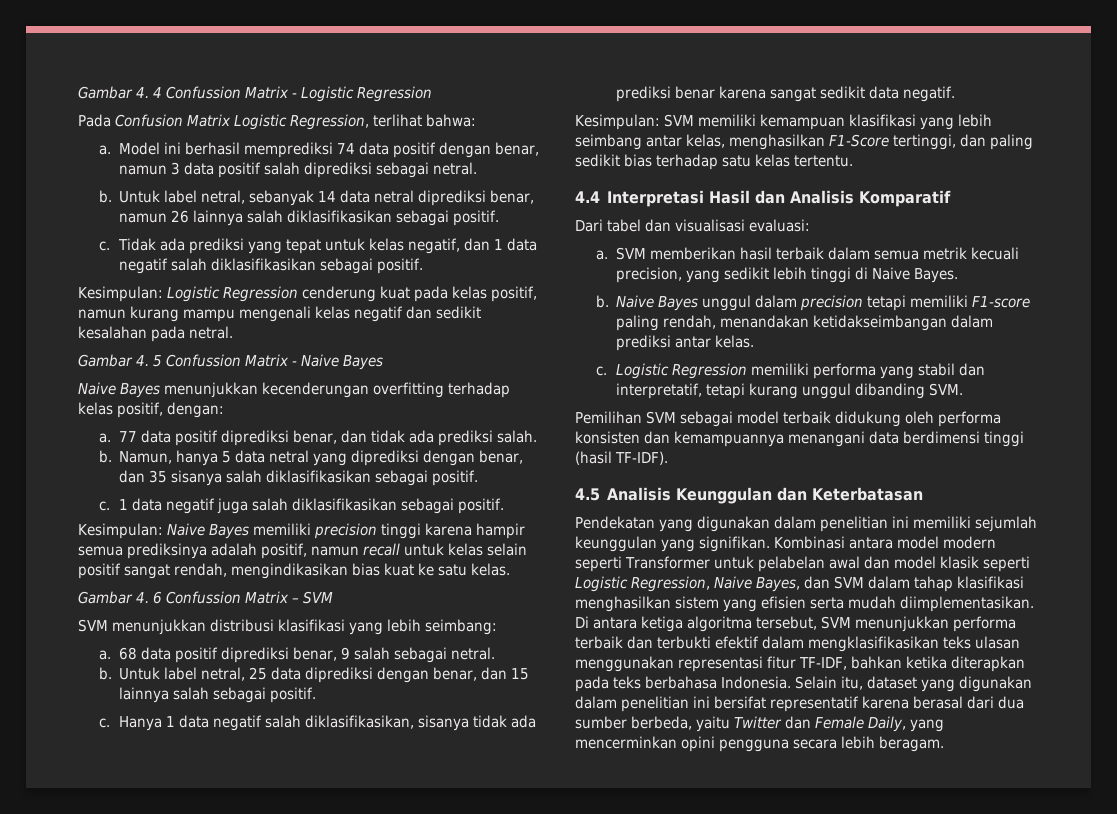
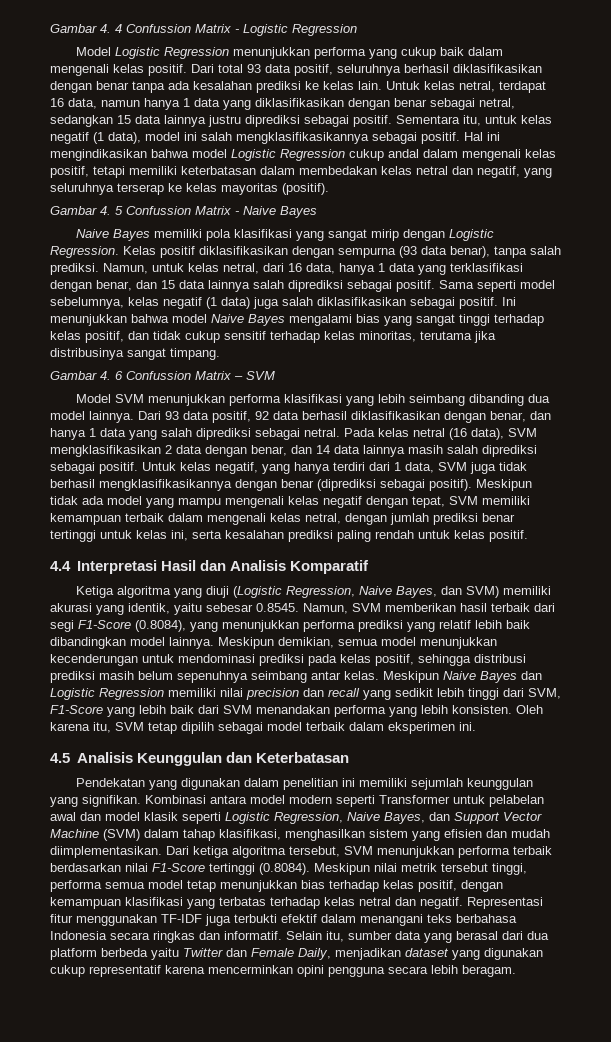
- Pada Confusion Matrix Logistic Regression, terlihat bahwa:
- a. Model ini berhasil memprediksi 74 data positif dengan benar, namun 3 data positif salah diprediksi sebagai netral.
- b. Untuk label netral, sebanyak 14 data netral diprediksi benar, namun 26 lainnya salah diklasifikasikan sebagai positif.
- c. Tidak ada prediksi yang tepat untuk kelas negatif, dan 1 data negatif salah diklasifikasikan sebagai positif.
- Kesimpulan: Logistic Regression cenderung kuat pada kelas positif, namun kurang mampu mengenali kelas negatif dan sedikit kesalahan pada netral.
+ Model Logistic Regression menunjukkan performa yang cukup baik dalam mengenali kelas positif. Dari total 93 data positif, seluruhnya berhasil diklasifikasikan dengan benar tanpa ada kesalahan prediksi ke kelas lain. Untuk kelas netral, terdapat 16 data, namun hanya 1 data yang diklasifikasikan dengan benar sebagai netral, sedangkan 15 data lainnya justru diprediksi sebagai positif. Sementara itu, untuk kelas negatif (1 data), model ini salah mengklasifikasikannya sebagai positif. Hal ini mengindikasikan bahwa model Logistic Regression cukup andal dalam mengenali kelas positif, tetapi memiliki keterbatasan dalam membedakan kelas netral dan negatif, yang seluruhnya terserap ke kelas mayoritas (positif).
- Naive Bayes menunjukkan kecenderungan overfitting terhadap kelas positif, dengan:
- a. 77 data positif diprediksi benar, dan tidak ada prediksi salah.
- b. Namun, hanya 5 data netral yang diprediksi dengan benar, dan 35 sisanya salah diklasifikasikan sebagai positif.
- c. 1 data negatif juga salah diklasifikasikan sebagai positif.
- Kesimpulan: Naive Bayes memiliki precision tinggi karena hampir semua prediksinya adalah positif, namun recall untuk kelas selain positif sangat rendah, mengindikasikan bias kuat ke satu kelas.
+ Naive Bayes memiliki pola klasifikasi yang sangat mirip dengan Logistic Regression. Kelas positif diklasifikasikan dengan sempurna (93 data benar), tanpa salah prediksi. Namun, untuk kelas netral, dari 16 data, hanya 1 data yang terklasifikasi dengan benar, dan 15 data lainnya salah diprediksi sebagai positif. Sama seperti model sebelumnya, kelas negatif (1 data) juga salah diklasifikasikan sebagai positif. Ini menunjukkan bahwa model Naive Bayes mengalami bias yang sangat tinggi terhadap kelas positif, dan tidak cukup sensitif terhadap kelas minoritas, terutama jika distribusinya sangat timpang.
- SVM menunjukkan distribusi klasifikasi yang lebih seimbang:
- a. 68 data positif diprediksi benar, 9 salah sebagai netral.
- b. Untuk label netral, 25 data diprediksi dengan benar, dan 15 lainnya salah sebagai positif.
- c. Hanya 1 data negatif salah diklasifikasikan, sisanya tidak ada prediksi benar karena sangat sedikit data negatif.
- Kesimpulan: SVM memiliki kemampuan klasifikasi yang lebih seimbang antar kelas, menghasilkan F1‑Score tertinggi, dan paling sedikit bias terhadap satu kelas tertentu.
+ Model SVM menunjukkan performa klasifikasi yang lebih seimbang dibanding dua model lainnya. Dari 93 data positif, 92 data berhasil diklasifikasikan dengan benar, dan hanya 1 data yang salah diprediksi sebagai netral. Pada kelas netral (16 data), SVM mengklasifikasikan 2 data dengan benar, dan 14 data lainnya masih salah diprediksi sebagai positif. Untuk kelas negatif, yang hanya terdiri dari 1 data, SVM juga tidak berhasil mengklasifikasikannya dengan benar (diprediksi sebagai positif). Meskipun tidak ada model yang mampu mengenali kelas negatif dengan tepat, SVM memiliki kemampuan terbaik dalam mengenali kelas netral, dengan jumlah prediksi benar tertinggi untuk kelas ini, serta kesalahan prediksi paling rendah untuk kelas positif.
- Dari tabel dan visualisasi evaluasi:
- a. SVM memberikan hasil terbaik dalam semua metrik kecuali precision, yang sedikit lebih tinggi di Naive Bayes.
- b. Naive Bayes unggul dalam precision tetapi memiliki F1-score paling rendah, menandakan ketidakseimbangan dalam prediksi antar kelas.
- c. Logistic Regression memiliki performa yang stabil dan interpretatif, tetapi kurang unggul dibanding SVM.
- Pemilihan SVM sebagai model terbaik didukung oleh performa konsisten dan kemampuannya menangani data berdimensi tinggi (hasil TF-IDF).
+ Ketiga algoritma yang diuji (Logistic Regression, Naive Bayes, dan SVM) memiliki akurasi yang identik, yaitu sebesar 0.8545. Namun, SVM memberikan hasil terbaik dari segi F1-Score (0.8084), yang menunjukkan performa prediksi yang relatif lebih baik dibandingkan model lainnya. Meskipun demikian, semua model menunjukkan kecenderungan untuk mendominasi prediksi pada kelas positif, sehingga distribusi prediksi masih belum sepenuhnya seimbang antar kelas. Meskipun Naive Bayes dan Logistic Regression memiliki nilai precision dan recall yang sedikit lebih tinggi dari SVM, F1-Score yang lebih baik dari SVM menandakan performa yang lebih konsisten. Oleh karena itu, SVM tetap dipilih sebagai model terbaik dalam eksperimen ini.
- Kombinasi antara model modern seperti Transformer untuk pelabelan awal dan model klasik seperti Logistic Regression, Naive Bayes, dan SVM dalam tahap klasifikasi menghasilkan sistem yang efisien serta mudah diimplementasikan.
+ Kombinasi antara model modern seperti Transformer untuk pelabelan awal dan model klasik seperti Logistic Regression, Naive Bayes, dan Support Vector Machine (SVM) dalam tahap klasifikasi, menghasilkan sistem yang efisien dan mudah diimplementasikan.
- Di antara ketiga algoritma tersebut, SVM menunjukkan performa terbaik dan terbukti efektif dalam mengklasifikasikan teks ulasan menggunakan representasi fitur TF-IDF, bahkan ketika diterapkan pada teks berbahasa Indonesia. Selain itu, dataset yang digunakan dalam penelitian ini bersifat representatif karena berasal dari dua sumber berbeda, yaitu Twitter dan Female Daily, yang mencerminkan opini pengguna secara lebih beragam.
+ Dari ketiga algoritma tersebut, SVM menunjukkan performa terbaik berdasarkan nilai F1-Score tertinggi (0.8084). Meskipun nilai metrik tersebut tinggi, performa semua model tetap menunjukkan bias terhadap kelas positif, dengan kemampuan klasifikasi yang terbatas terhadap kelas netral dan negatif. Representasi fitur menggunakan TF-IDF juga terbukti efektif dalam menangani teks berbahasa Indonesia secara ringkas dan informatif. Selain itu, sumber data yang berasal dari dua platform berbeda yaitu Twitter dan Female Daily, menjadikan dataset yang digunakan cukup representatif karena mencerminkan opini pengguna secara lebih beragam.

